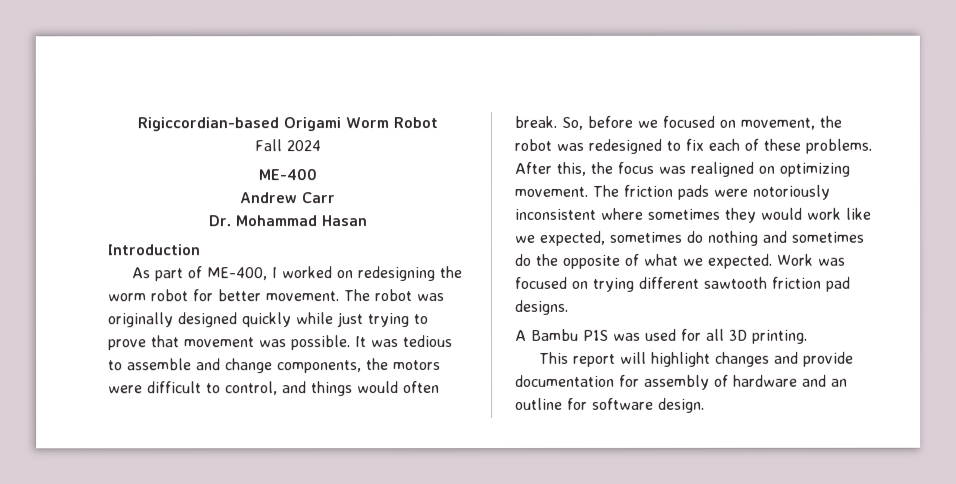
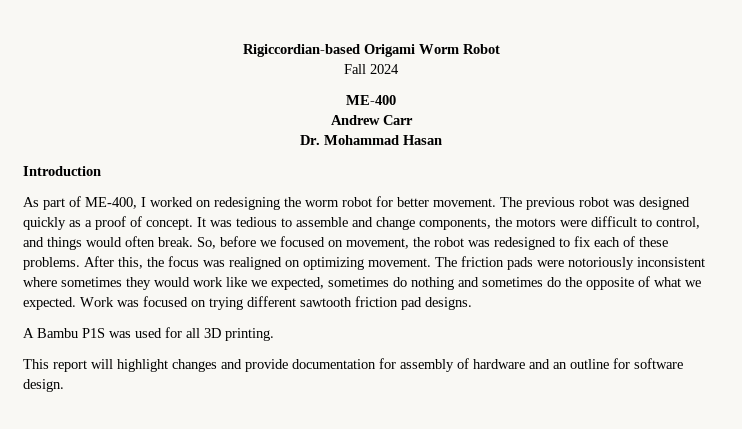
- The robot was originally designed quickly while just trying to prove that movement was possible.
+ The previous robot was designed quickly as a proof of concept.

